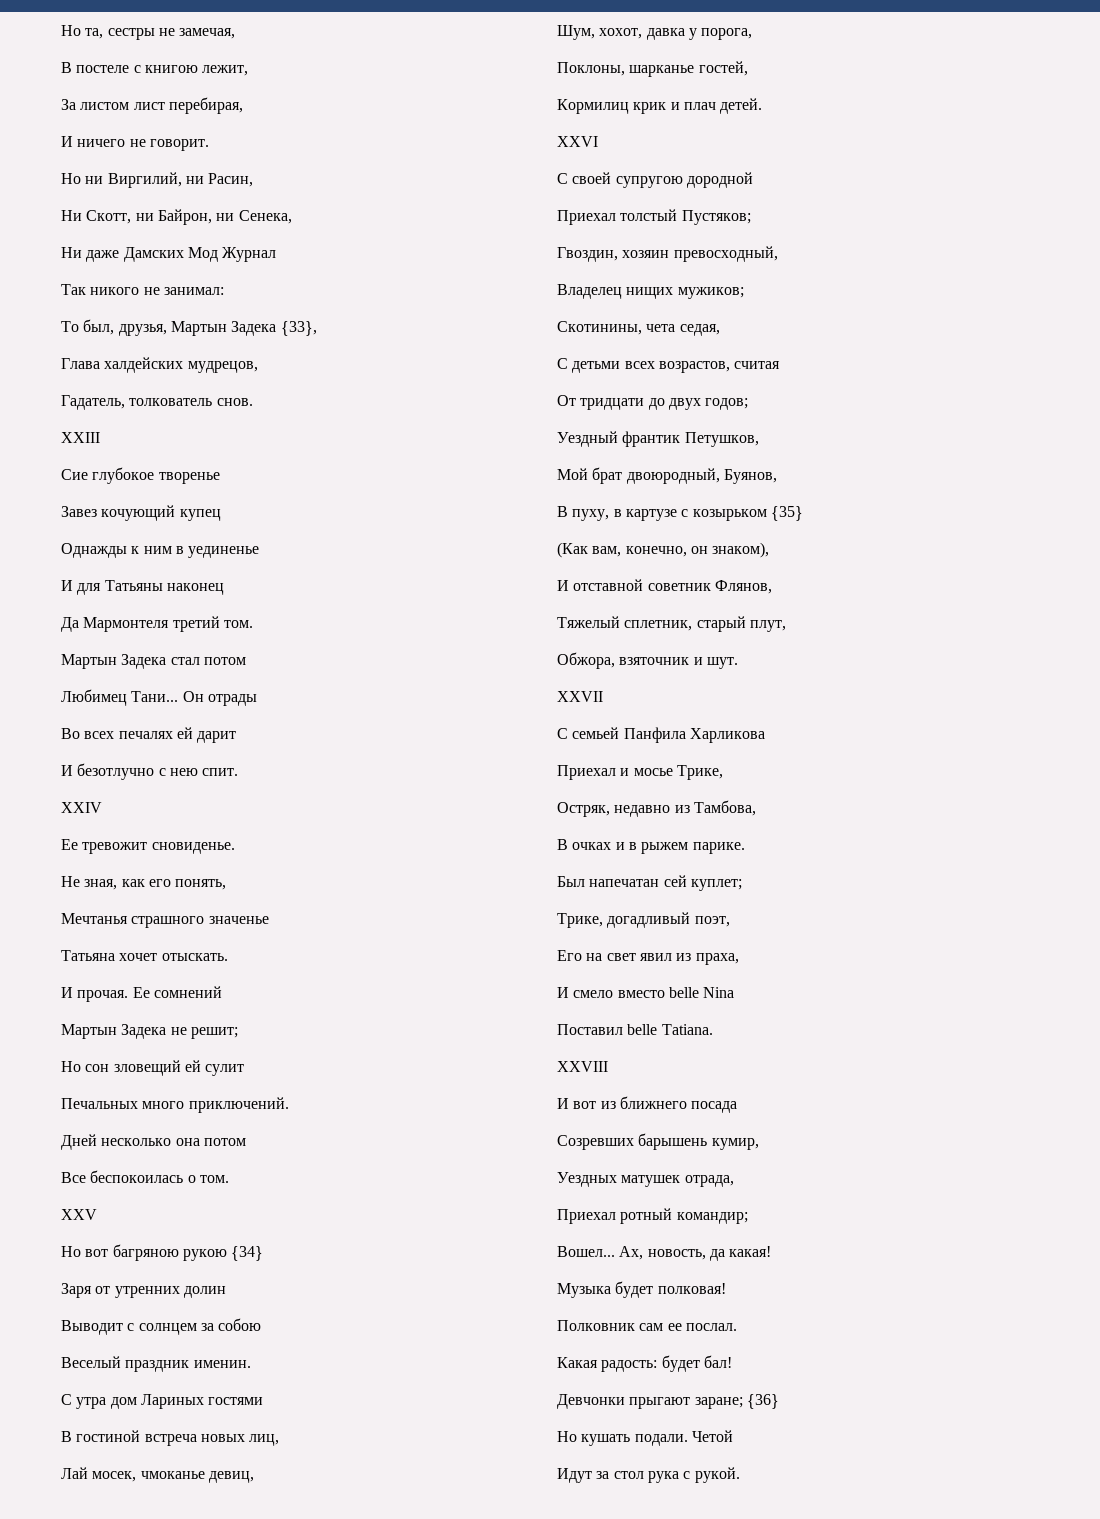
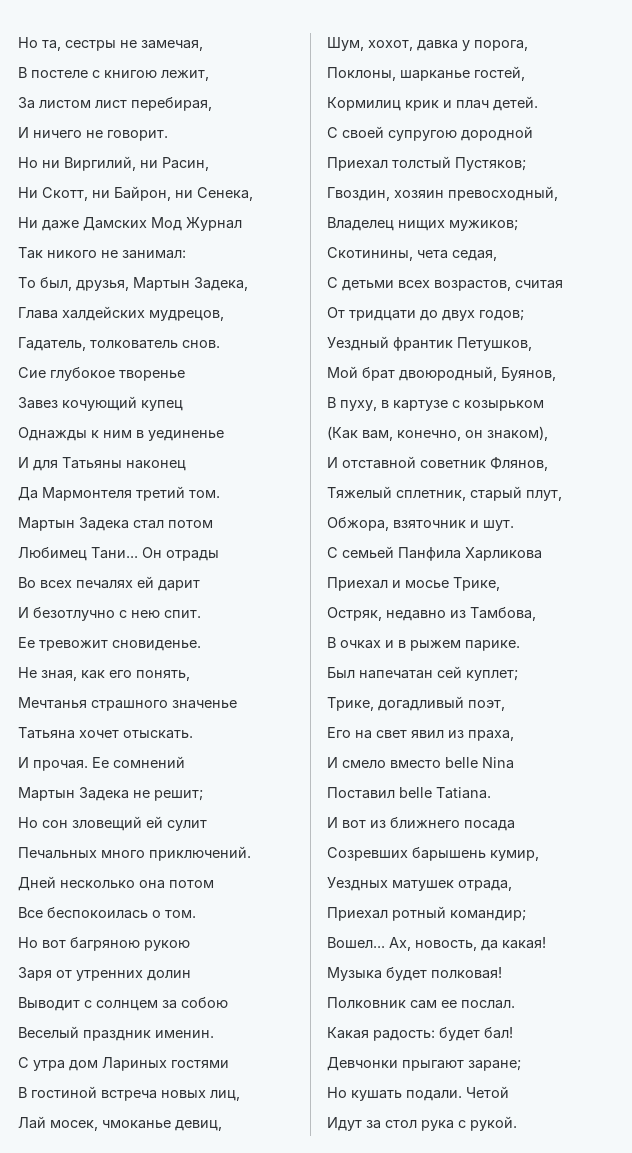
- То был, друзья, Мартын Задека {33},
+ То был, друзья, Мартын Задека,
- XXIII
- XXIV
- XXV
- Но вот багряною рукою {34}
+ Но вот багряною рукою
- XXVI
- В пуху, в картузе с козырьком {35}
+ В пуху, в картузе с козырьком
- XXVII
- XXVIII
- Девчонки прыгают заране; {36}
+ Девчонки прыгают заране;

